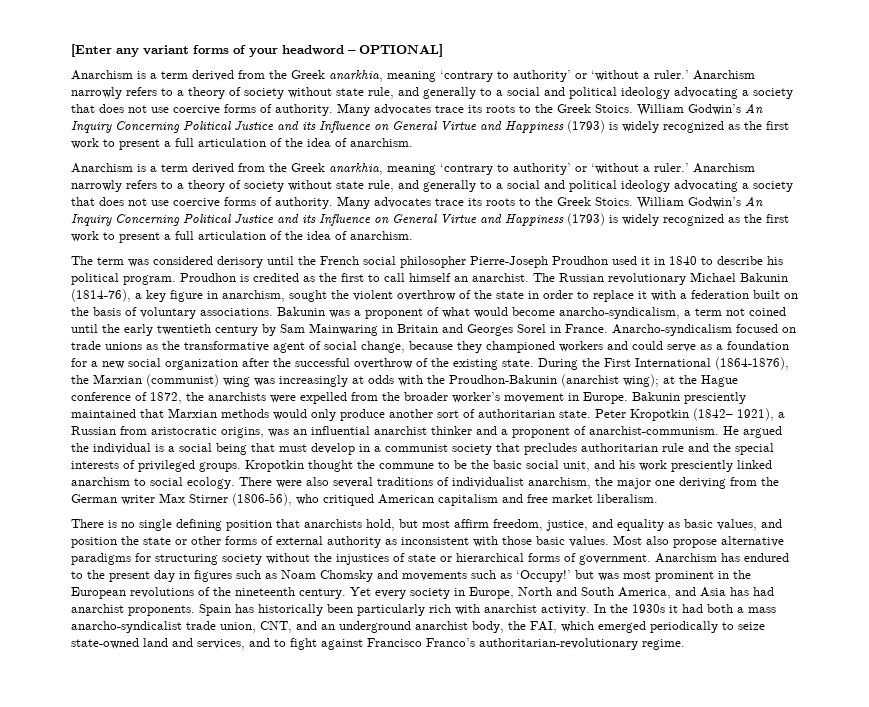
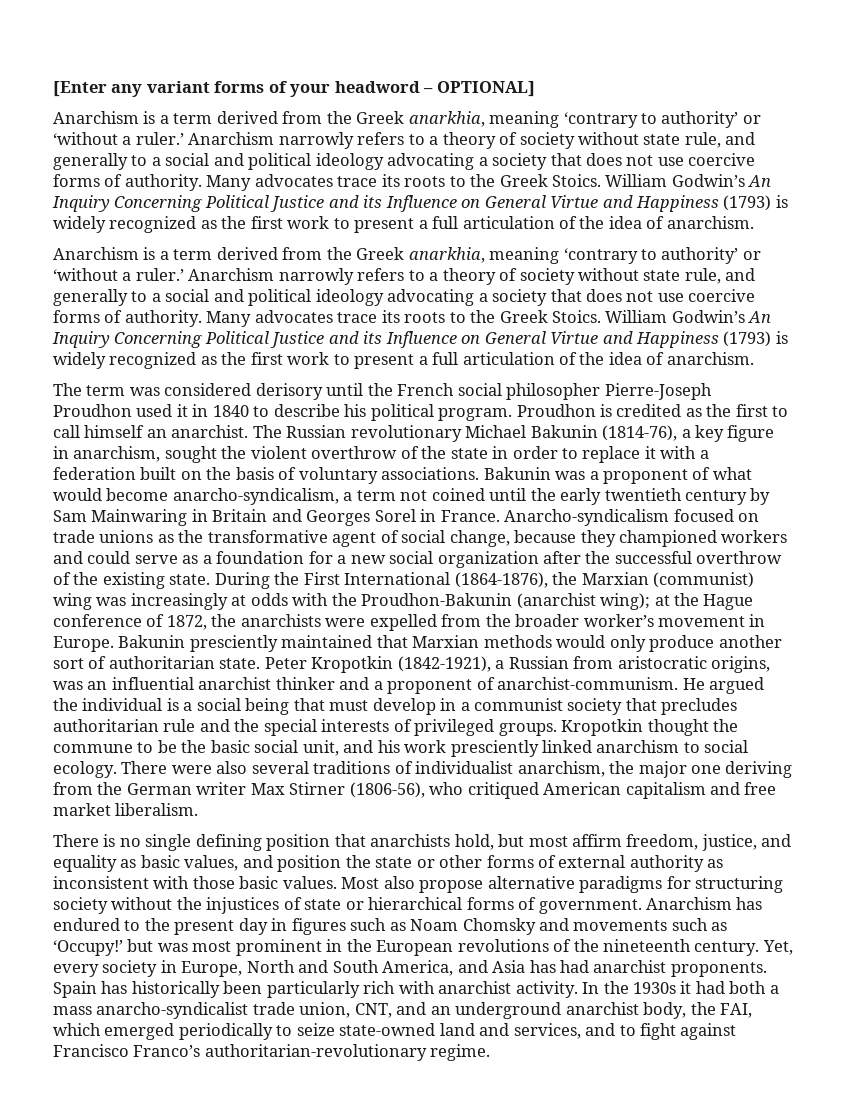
- Peter Kropotkin (1842– 1921), a Russian from aristocratic origins, was an influential anarchist thinker and a proponent of anarchist-communism.
+ Peter Kropotkin (1842-1921), a Russian from aristocratic origins, was an influential anarchist thinker and a proponent of anarchist-communism.
- Yet every society in Europe, North and South America, and Asia has had anarchist proponents.
+ Yet, every society in Europe, North and South America, and Asia has had anarchist proponents.

